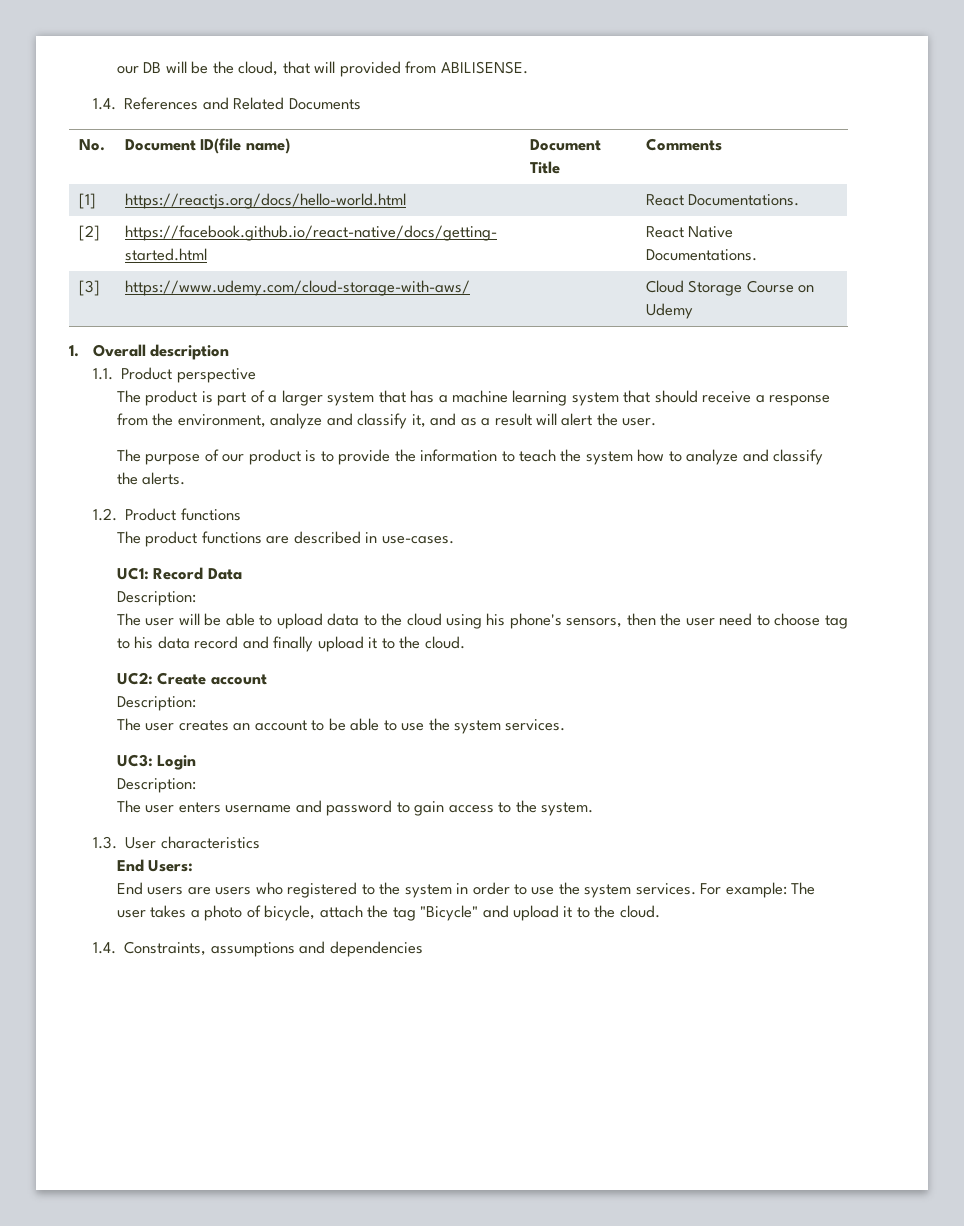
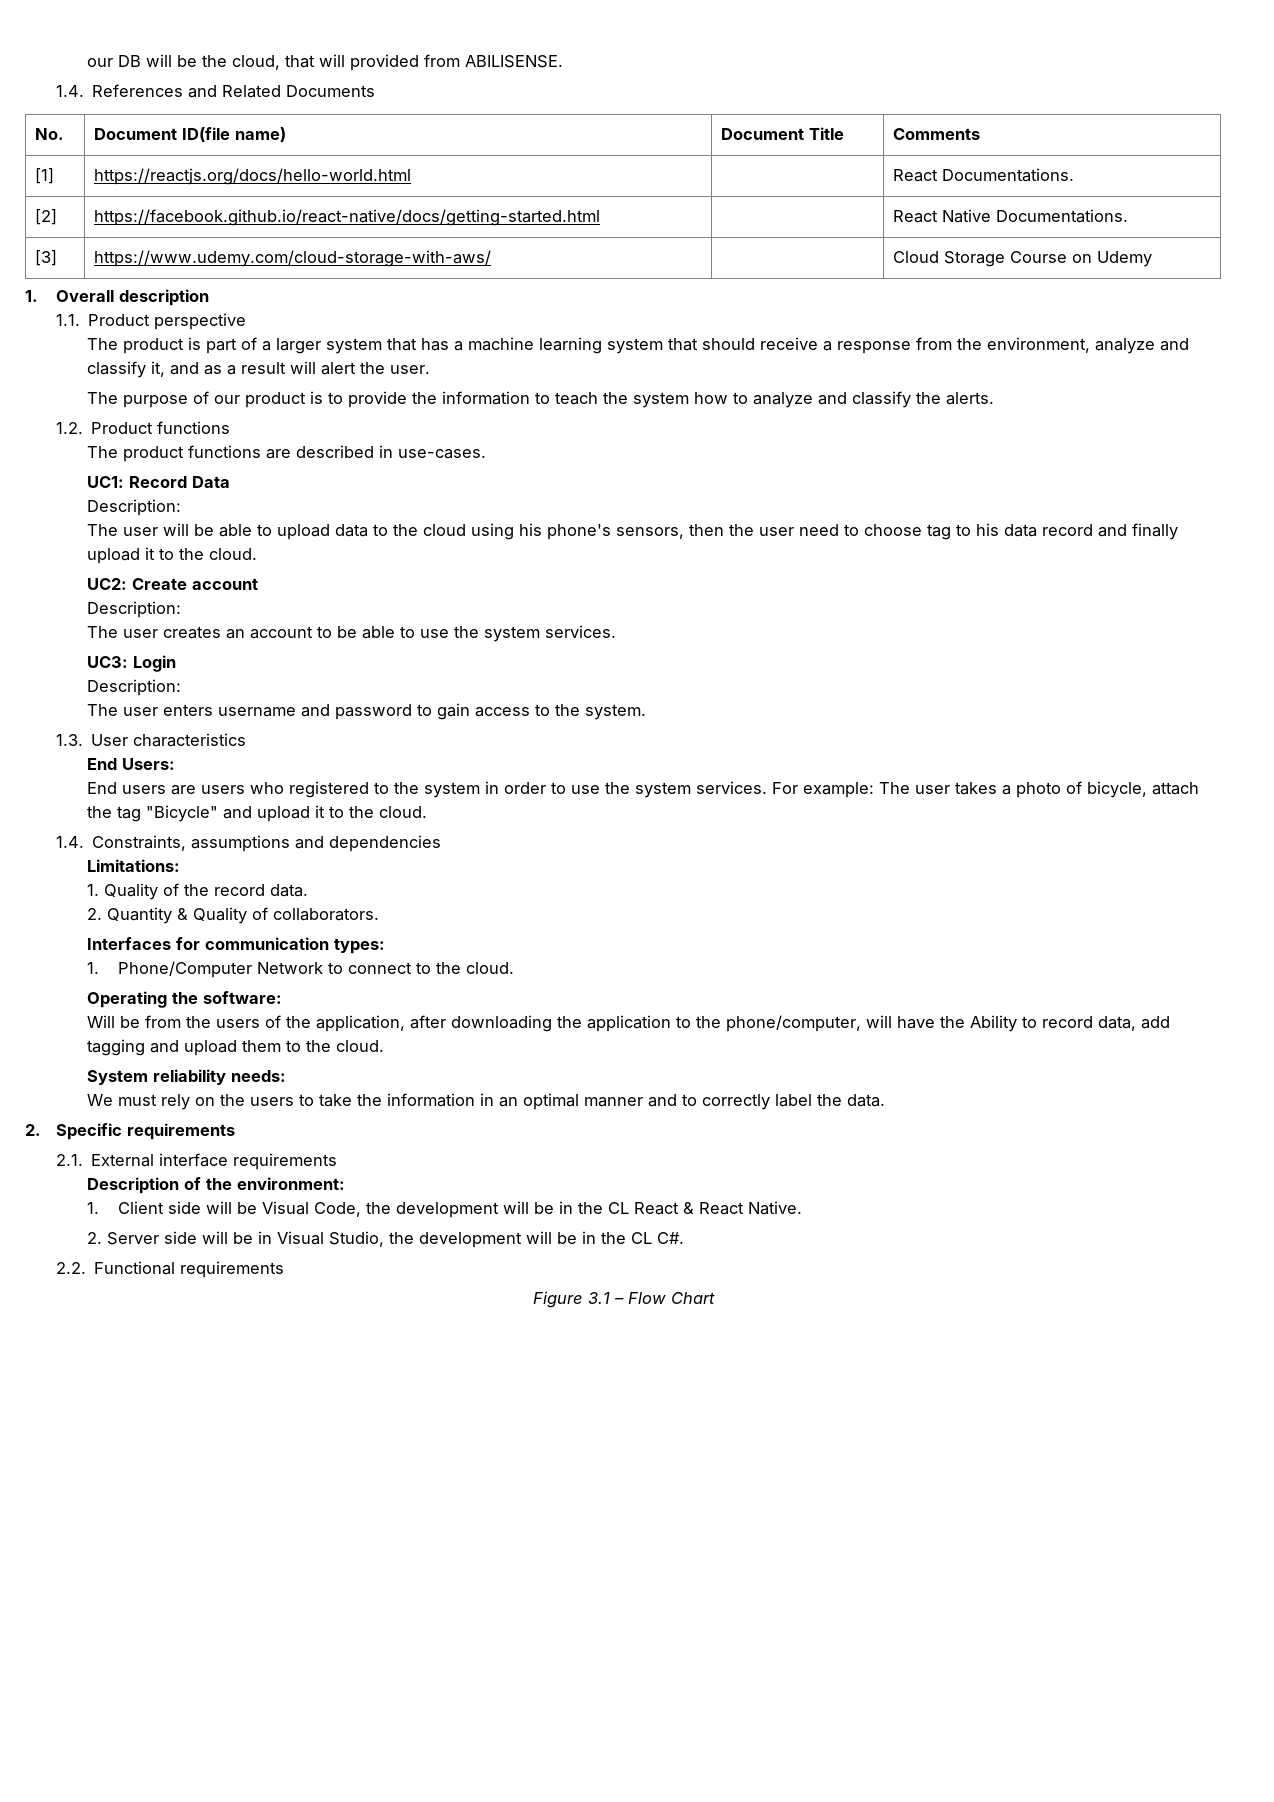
+ Limitations:
+ 1. Quality of the record data.
+ 2. Quantity & Quality of collaborators.
+ Interfaces for communication types:
+ 1. Phone/Computer Network to connect to the cloud.
+ Operating the software:
+ Will be from the users of the application, after downloading the application to the phone/computer, will have the Ability to record data, add tagging and upload them to the cloud.
+ System reliability needs:
+ We must rely on the users to take the information in an optimal manner and to correctly label the data.
+ 2. Specific requirements
+ 2.1. External interface requirements
+ Description of the environment:
+ 1. Client side will be Visual Code, the development will be in the CL React & React Native.
+ 2. Server side will be in Visual Studio, the development will be in the CL C#.
+ 2.2. Functional requirements
+ Figure 3.1 – Flow Chart

